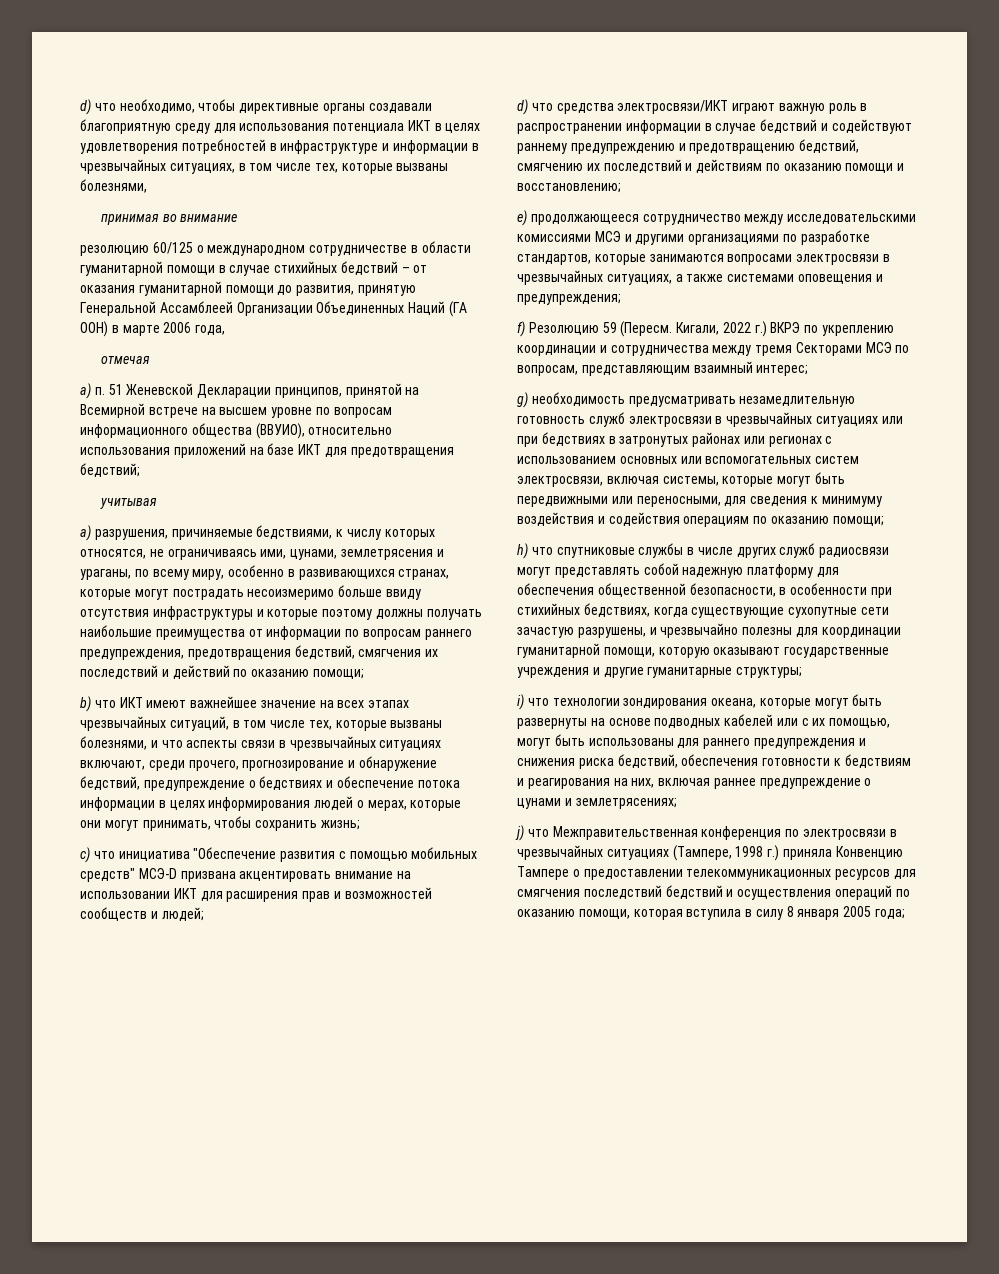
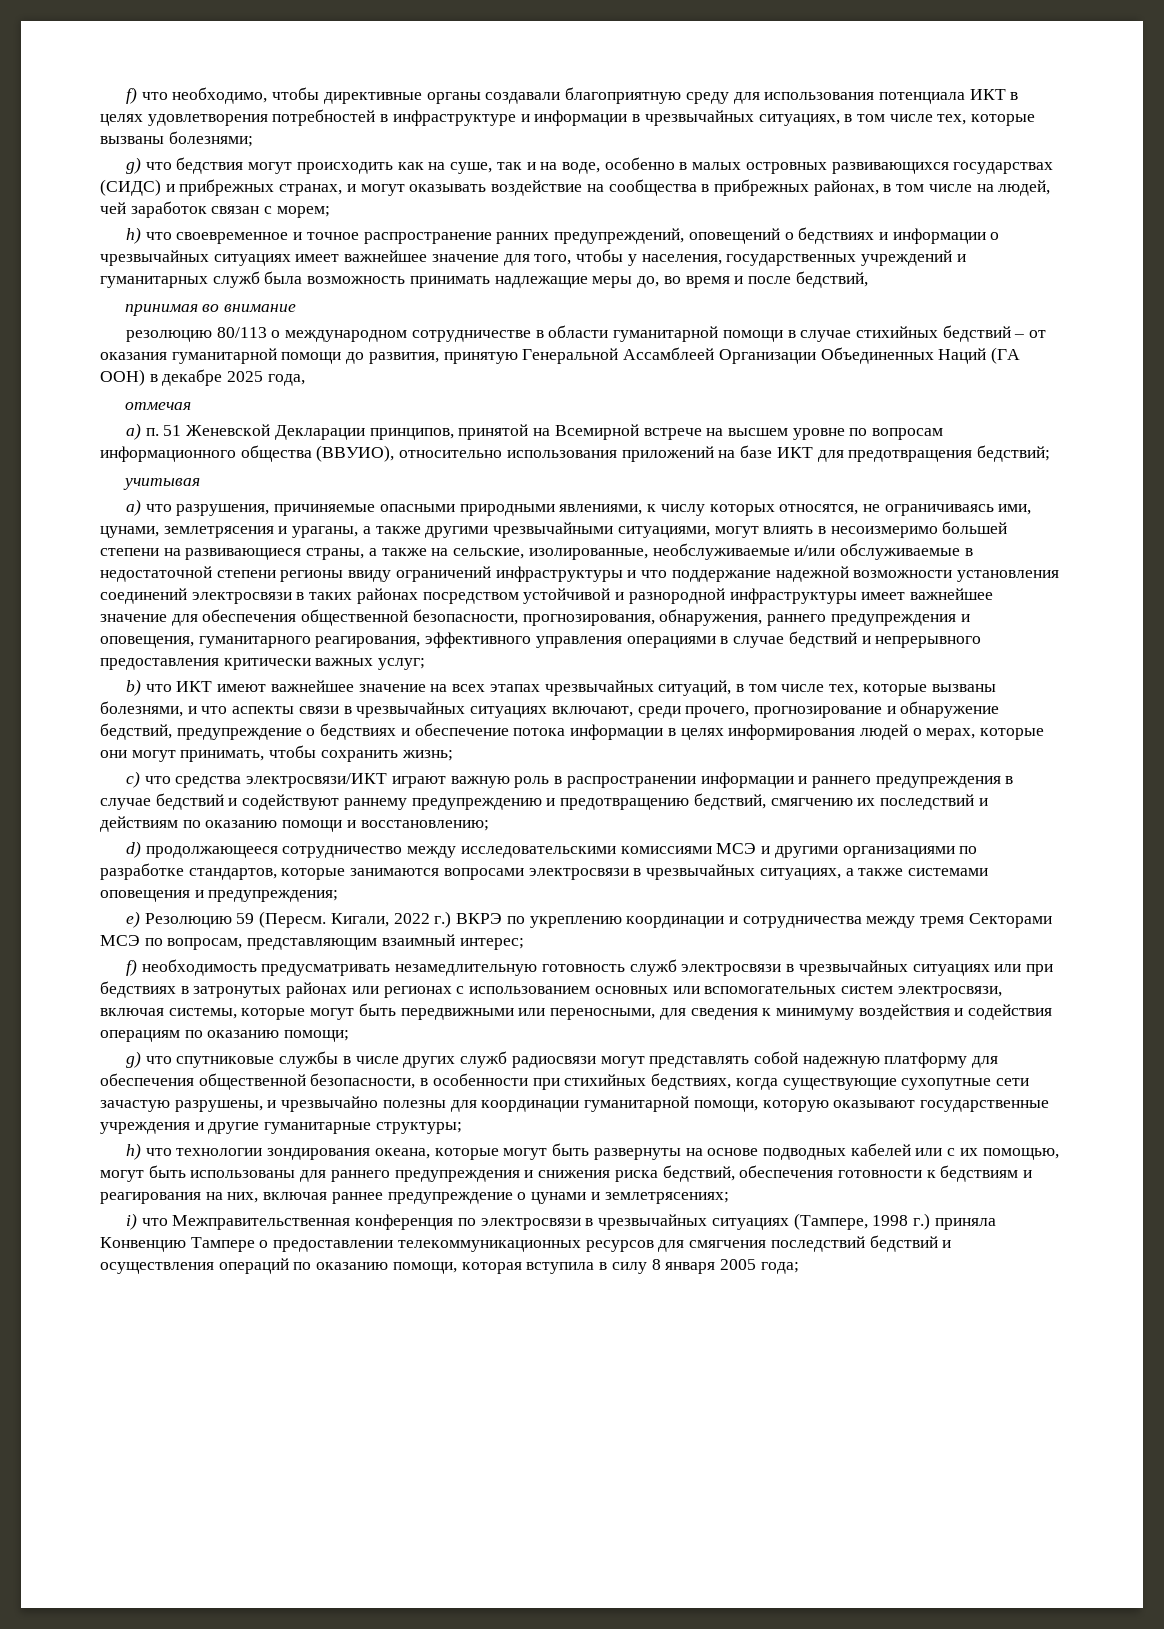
- d) что необходимо, чтобы директивные органы создавали благоприятную среду для использования потенциала ИКТ в целях удовлетворения потребностей в инфраструктуре и информации в чрезвычайных ситуациях, в том числе тех, которые вызваны болезнями,
+ f) что необходимо, чтобы директивные органы создавали благоприятную среду для использования потенциала ИКТ в целях удовлетворения потребностей в инфраструктуре и информации в чрезвычайных ситуациях, в том числе тех, которые вызваны болезнями;
+ g) что бедствия могут происходить как на суше, так и на воде, особенно в малых островных развивающихся государствах (СИДС) и прибрежных странах, и могут оказывать воздействие на сообщества в прибрежных районах, в том числе на людей, чей заработок связан с морем;
+ h) что своевременное и точное распространение ранних предупреждений, оповещений о бедствиях и информации о чрезвычайных ситуациях имеет важнейшее значение для того, чтобы у населения, государственных учреждений и гуманитарных служб была возможность принимать надлежащие меры до, во время и после бедствий,
- резолюцию 60/125 о международном сотрудничестве в области гуманитарной помощи в случае стихийных бедствий – от оказания гуманитарной помощи до развития, принятую Генеральной Ассамблеей Организации Объединенных Наций (ГА ООН) в марте 2006 года,
+ резолюцию 80/113 о международном сотрудничестве в области гуманитарной помощи в случае стихийных бедствий – от оказания гуманитарной помощи до развития, принятую Генеральной Ассамблеей Организации Объединенных Наций (ГА ООН) в декабре 2025 года,
- a) разрушения, причиняемые бедствиями, к числу которых относятся, не ограничиваясь ими, цунами, землетрясения и ураганы, по всему миру, особенно в развивающихся странах, которые могут пострадать несоизмеримо больше ввиду отсутствия инфраструктуры и которые поэтому должны получать наибольшие преимущества от информации по вопросам раннего предупреждения, предотвращения бедствий, смягчения их последствий и действий по оказанию помощи;
+ a) что разрушения, причиняемые опасными природными явлениями, к числу которых относятся, не ограничиваясь ими, цунами, землетрясения и ураганы, а также другими чрезвычайными ситуациями, могут влиять в несоизмеримо большей степени на развивающиеся страны, а также на сельские, изолированные, необслуживаемые и/или обслуживаемые в недостаточной степени регионы ввиду ограничений инфраструктуры и что поддержание надежной возможности установления соединений электросвязи в таких районах посредством устойчивой и разнородной инфраструктуры имеет важнейшее значение для обеспечения общественной безопасности, прогнозирования, обнаружения, раннего предупреждения и оповещения, гуманитарного реагирования, эффективного управления операциями в случае бедствий и непрерывного предоставления критически важных услуг;
- c) что инициатива "Обеспечение развития с помощью мобильных средств" МСЭ-D призвана акцентировать внимание на использовании ИКТ для расширения прав и возможностей сообществ и людей;
- d) что средства электросвязи/ИКТ играют важную роль в распространении информации в случае бедствий и содействуют раннему предупреждению и предотвращению бедствий, смягчению их последствий и действиям по оказанию помощи и восстановлению;
+ c) что средства электросвязи/ИКТ играют важную роль в распространении информации и раннего предупреждения в случае бедствий и содействуют раннему предупреждению и предотвращению бедствий, смягчению их последствий и действиям по оказанию помощи и восстановлению;
- e) продолжающееся сотрудничество между исследовательскими комиссиями МСЭ и другими организациями по разработке стандартов, которые занимаются вопросами электросвязи в чрезвычайных ситуациях, а также системами оповещения и предупреждения;
+ d) продолжающееся сотрудничество между исследовательскими комиссиями МСЭ и другими организациями по разработке стандартов, которые занимаются вопросами электросвязи в чрезвычайных ситуациях, а также системами оповещения и предупреждения;
- f) Резолюцию 59 (Пересм.
+ e) Резолюцию 59 (Пересм.
- g) необходимость предусматривать незамедлительную готовность служб электросвязи в чрезвычайных ситуациях или при бедствиях в затронутых районах или регионах с использованием основных или вспомогательных систем электросвязи, включая системы, которые могут быть передвижными или переносными, для сведения к минимуму воздействия и содействия операциям по оказанию помощи;
+ f) необходимость предусматривать незамедлительную готовность служб электросвязи в чрезвычайных ситуациях или при бедствиях в затронутых районах или регионах с использованием основных или вспомогательных систем электросвязи, включая системы, которые могут быть передвижными или переносными, для сведения к минимуму воздействия и содействия операциям по оказанию помощи;
- h) что спутниковые службы в числе других служб радиосвязи могут представлять собой надежную платформу для обеспечения общественной безопасности, в особенности при стихийных бедствиях, когда существующие сухопутные сети зачастую разрушены, и чрезвычайно полезны для координации гуманитарной помощи, которую оказывают государственные учреждения и другие гуманитарные структуры;
+ g) что спутниковые службы в числе других служб радиосвязи могут представлять собой надежную платформу для обеспечения общественной безопасности, в особенности при стихийных бедствиях, когда существующие сухопутные сети зачастую разрушены, и чрезвычайно полезны для координации гуманитарной помощи, которую оказывают государственные учреждения и другие гуманитарные структуры;
- i) что технологии зондирования океана, которые могут быть развернуты на основе подводных кабелей или с их помощью, могут быть использованы для раннего предупреждения и снижения риска бедствий, обеспечения готовности к бедствиям и реагирования на них, включая раннее предупреждение о цунами и землетрясениях;
+ h) что технологии зондирования океана, которые могут быть развернуты на основе подводных кабелей или с их помощью, могут быть использованы для раннего предупреждения и снижения риска бедствий, обеспечения готовности к бедствиям и реагирования на них, включая раннее предупреждение о цунами и землетрясениях;
- j) что Межправительственная конференция по электросвязи в чрезвычайных ситуациях (Тампере, 1998 г.) приняла Конвенцию Тампере о предоставлении телекоммуникационных ресурсов для смягчения последствий бедствий и осуществления операций по оказанию помощи, которая вступила в силу 8 января 2005 года;
+ i) что Межправительственная конференция по электросвязи в чрезвычайных ситуациях (Тампере, 1998 г.) приняла Конвенцию Тампере о предоставлении телекоммуникационных ресурсов для смягчения последствий бедствий и осуществления операций по оказанию помощи, которая вступила в силу 8 января 2005 года;

